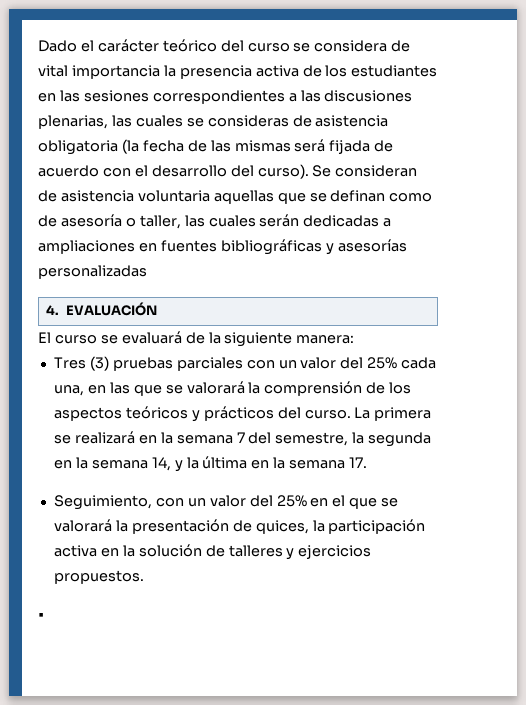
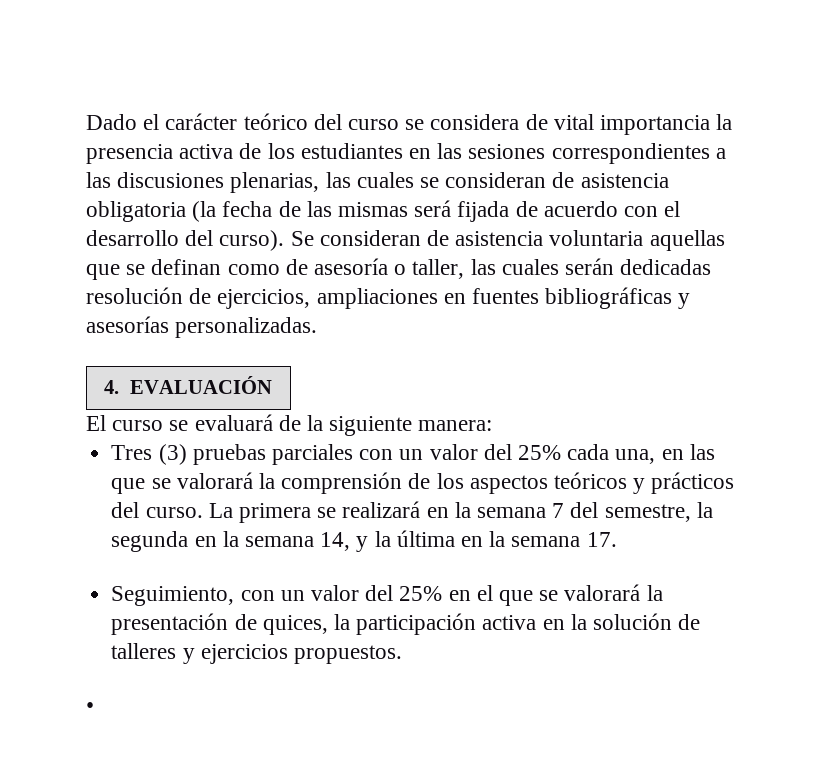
- Dado el carácter teórico del curso se considera de vital importancia la presencia activa de los estudiantes en las sesiones correspondientes a las discusiones plenarias, las cuales se consideras de asistencia obligatoria (la fecha de las mismas será fijada de acuerdo con el desarrollo del curso).
+ Dado el carácter teórico del curso se considera de vital importancia la presencia activa de los estudiantes en las sesiones correspondientes a las discusiones plenarias, las cuales se consideran de asistencia obligatoria (la fecha de las mismas será fijada de acuerdo con el desarrollo del curso).
- Se consideran de asistencia voluntaria aquellas que se definan como de asesoría o taller, las cuales serán dedicadas a ampliaciones en fuentes bibliográficas y asesorías personalizadas
+ Se consideran de asistencia voluntaria aquellas que se definan como de asesoría o taller, las cuales serán dedicadas resolución de ejercicios, ampliaciones en fuentes bibliográficas y asesorías personalizadas.

